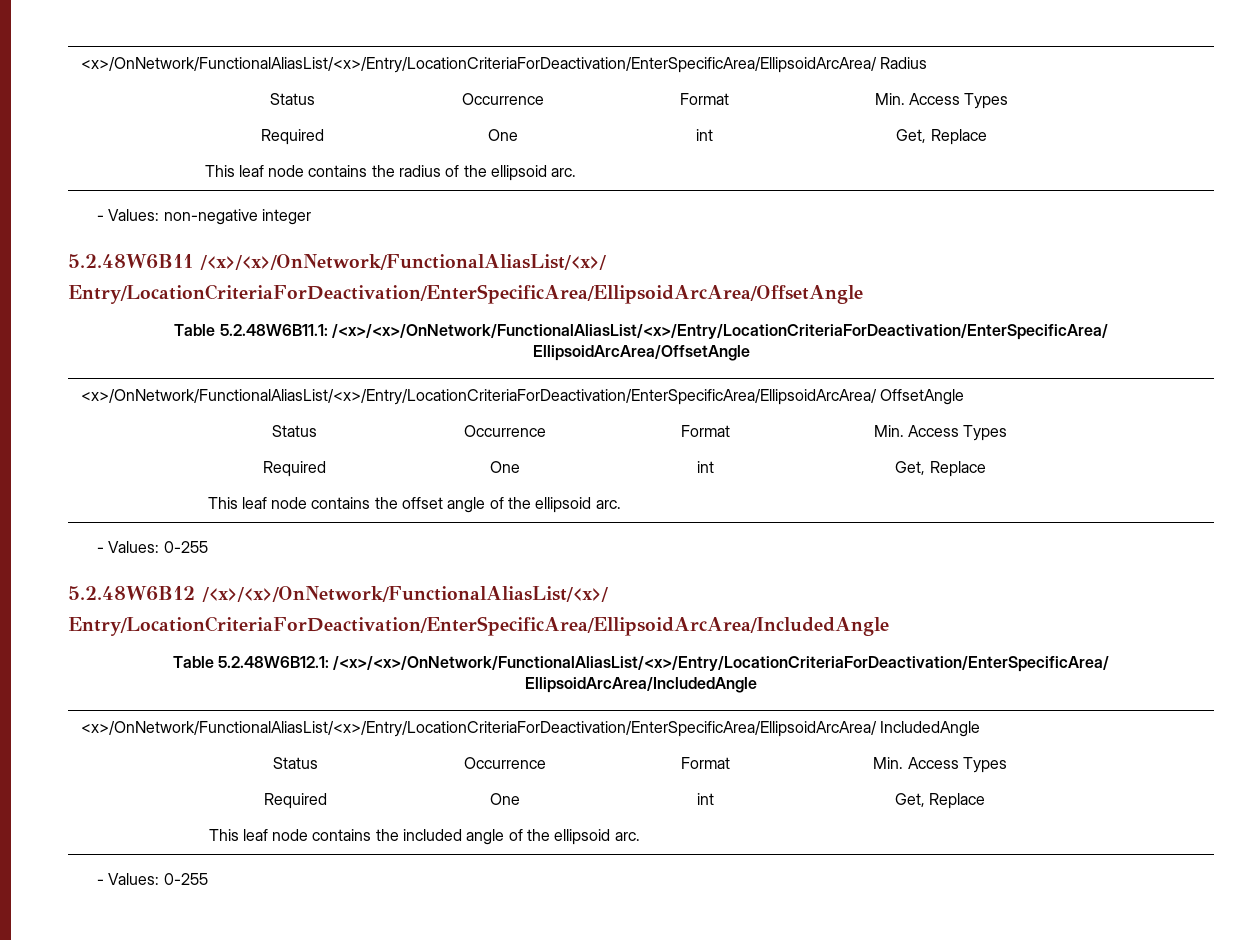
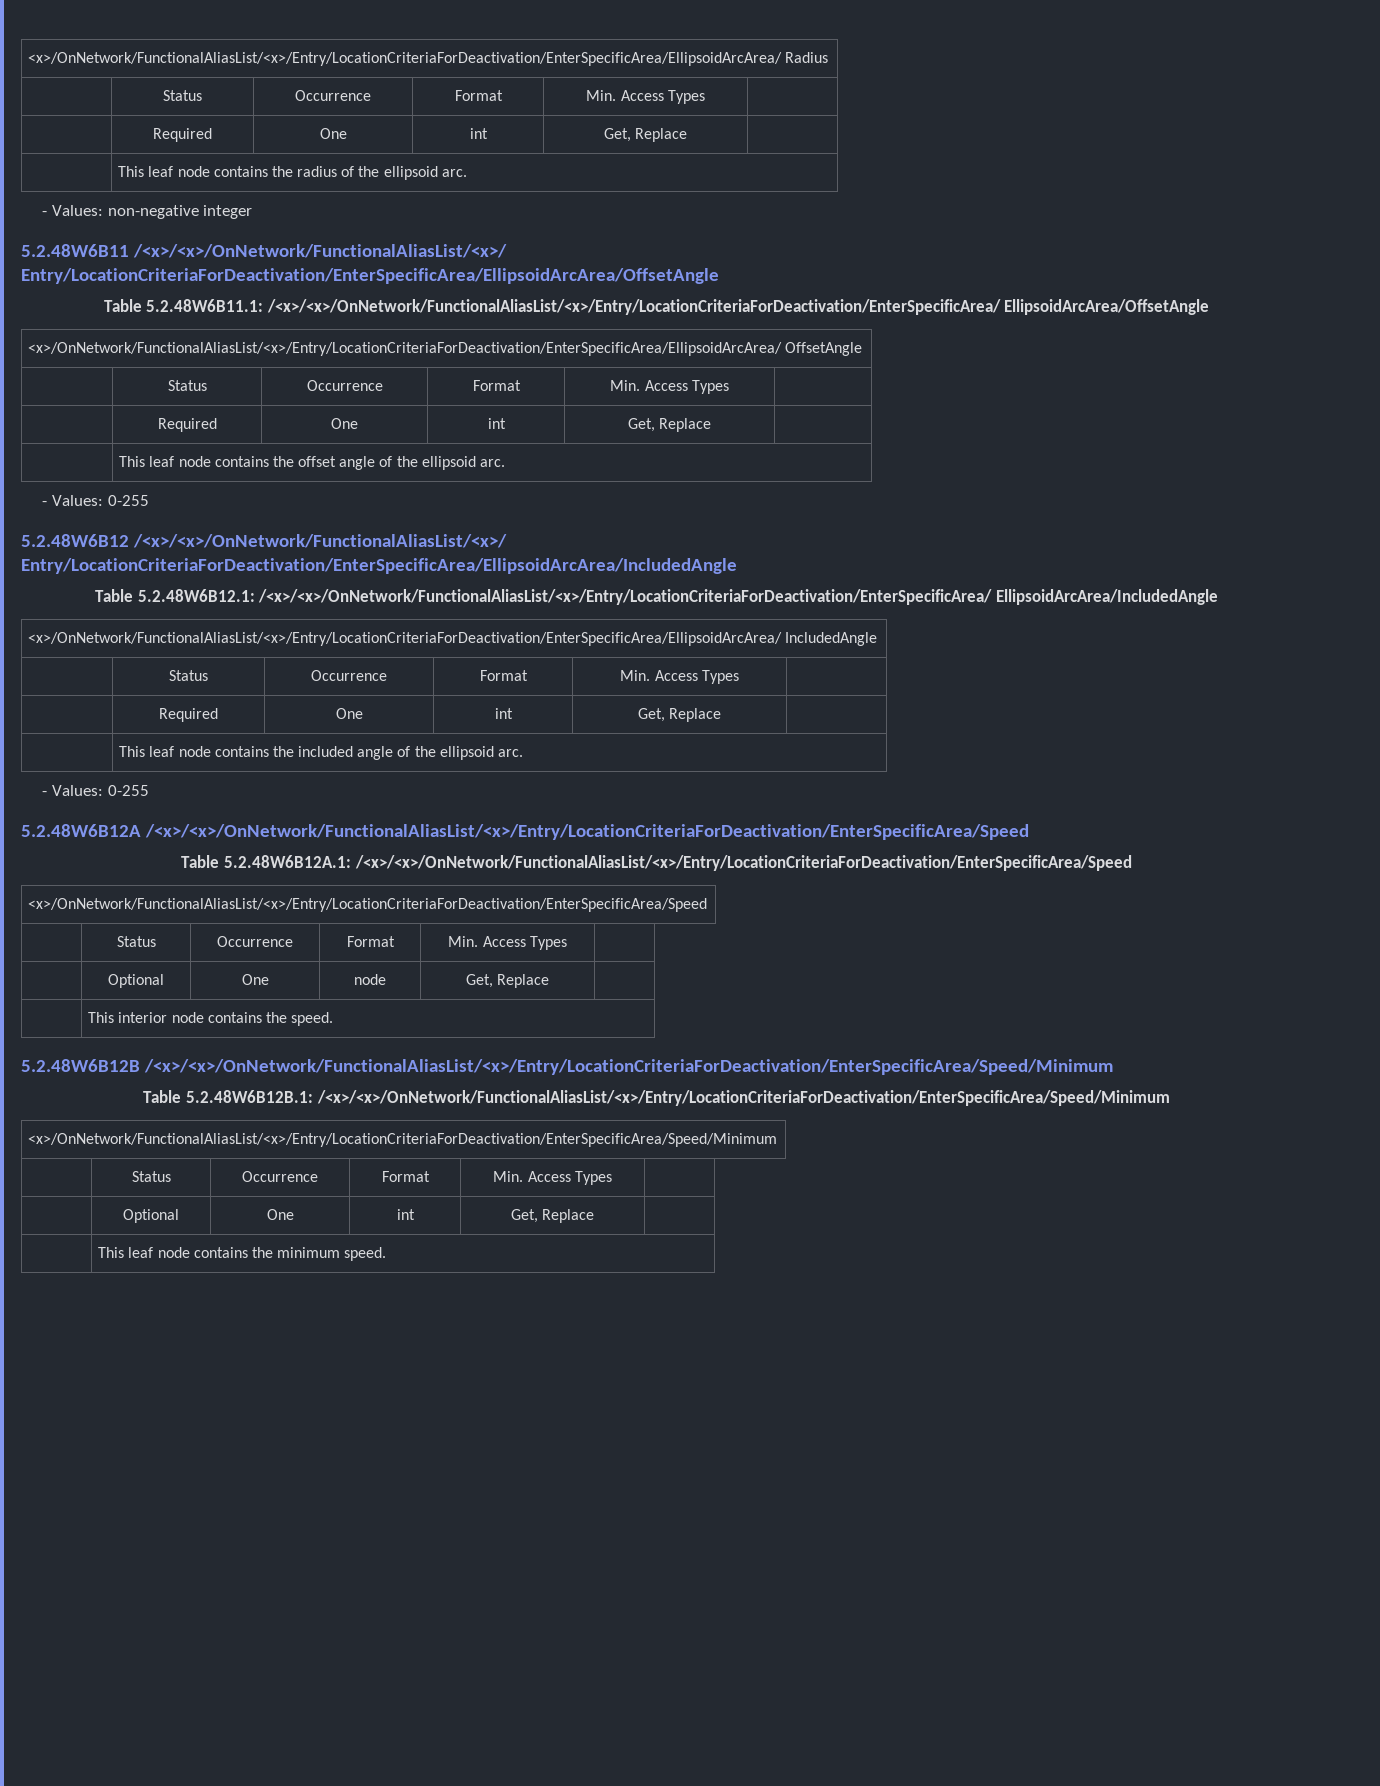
+ 5.2.48W6B12A /<x>/<x>/OnNetwork/FunctionalAliasList/<x>/Entry/LocationCriteriaForDeactivation/EnterSpecificArea/Speed
+ Table 5.2.48W6B12A.1: /<x>/<x>/OnNetwork/FunctionalAliasList/<x>/Entry/LocationCriteriaForDeactivation/EnterSpecificArea/Speed
+ <x>/OnNetwork/FunctionalAliasList/<x>/Entry/LocationCriteriaForDeactivation/EnterSpecificArea/Speed
+ | Status | Occurrence | Format | Min. Access Types |
+ | Optional | One | node | Get, Replace |
+ | This interior node contains the speed.
+ 5.2.48W6B12B /<x>/<x>/OnNetwork/FunctionalAliasList/<x>/Entry/LocationCriteriaForDeactivation/EnterSpecificArea/Speed/Minimum
+ Table 5.2.48W6B12B.1: /<x>/<x>/OnNetwork/FunctionalAliasList/<x>/Entry/LocationCriteriaForDeactivation/EnterSpecificArea/Speed/Minimum
+ <x>/OnNetwork/FunctionalAliasList/<x>/Entry/LocationCriteriaForDeactivation/EnterSpecificArea/Speed/Minimum
+ | Status | Occurrence | Format | Min. Access Types |
+ | Optional | One | int | Get, Replace |
+ | This leaf node contains the minimum speed.

